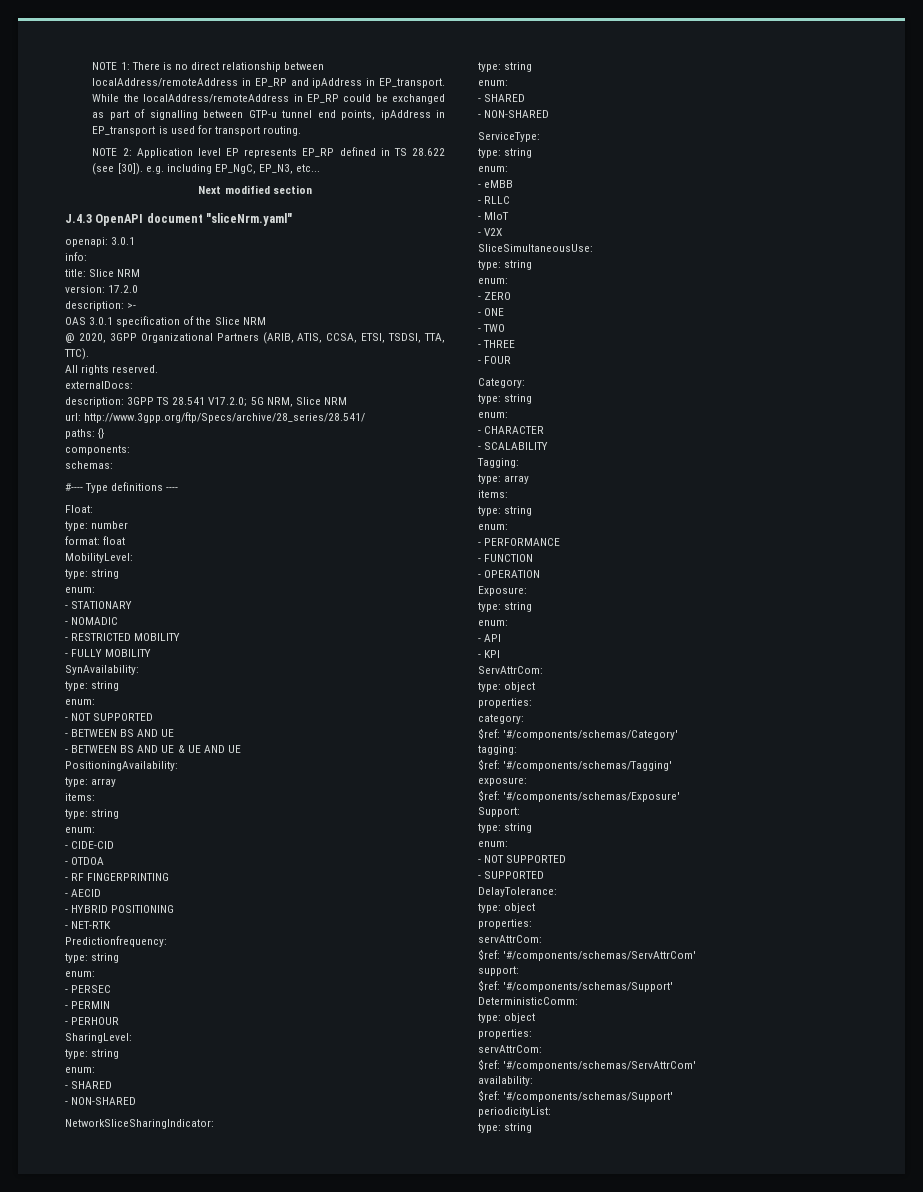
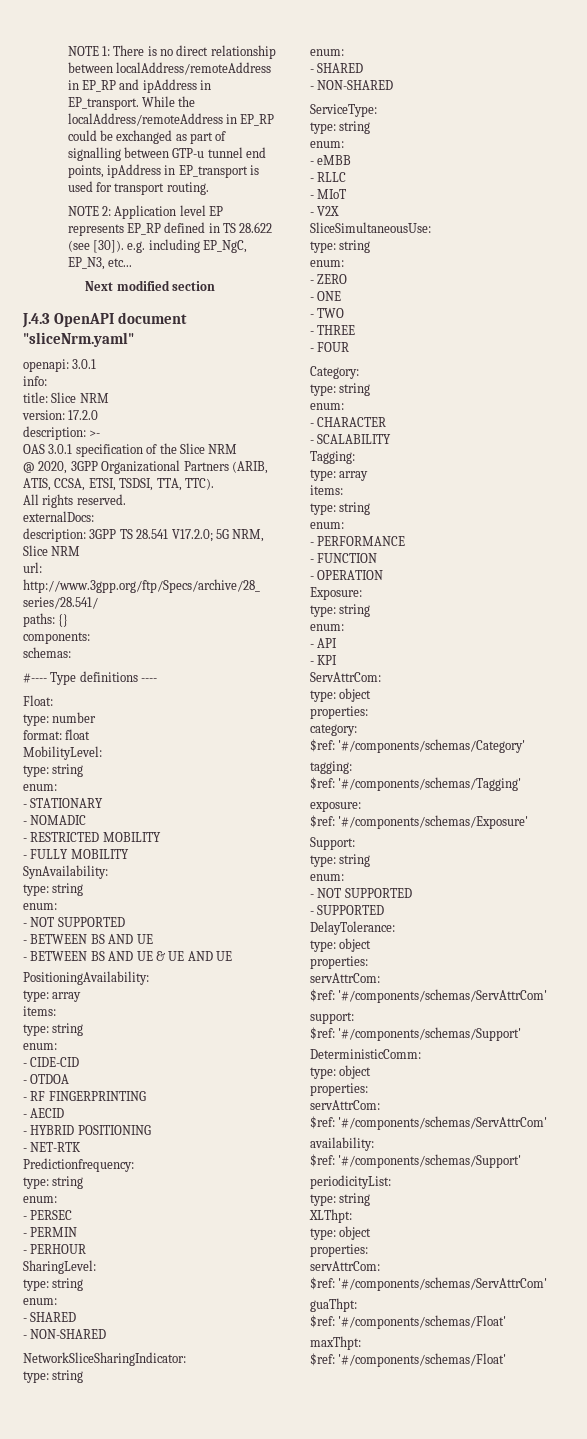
+ XLThpt:
+ type: object
+ properties:
+ servAttrCom:
+ $ref: '#/components/schemas/ServAttrCom'
+ guaThpt:
+ $ref: '#/components/schemas/Float'
+ maxThpt:
+ $ref: '#/components/schemas/Float'

